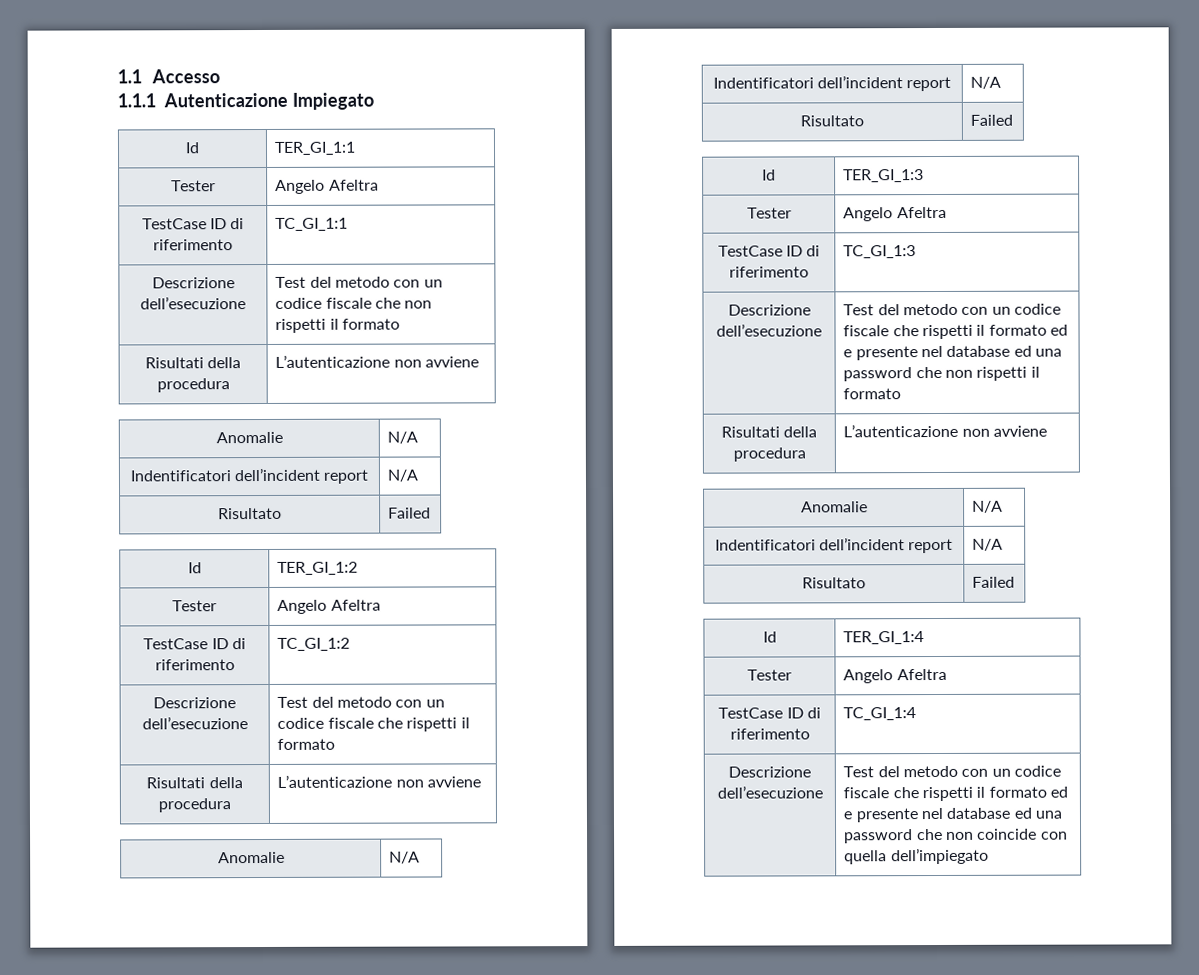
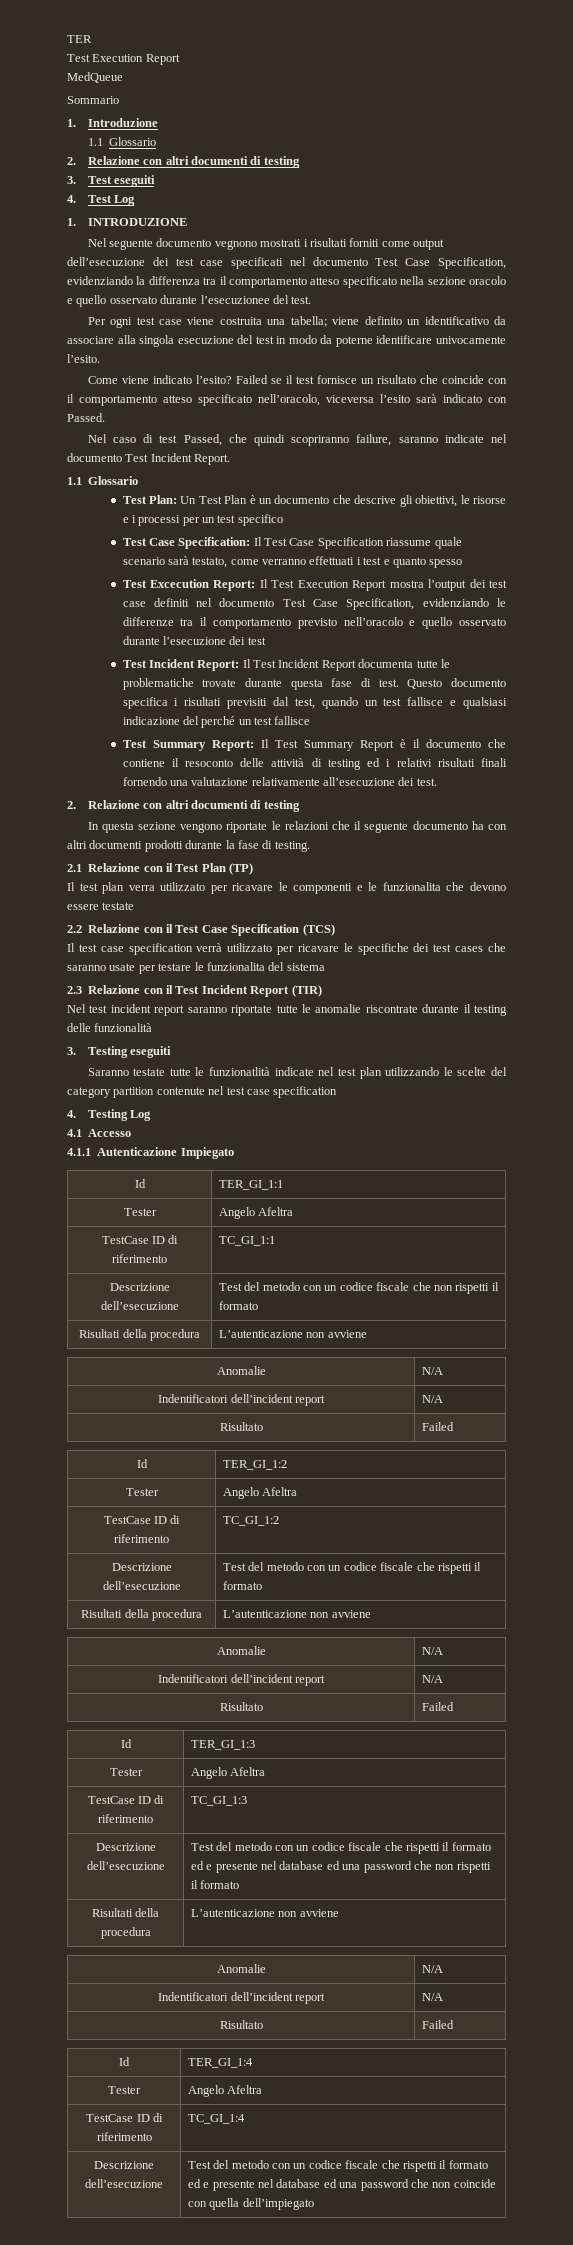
- 1.1 Accesso
+ TER
+ Test Execution Report
+ MedQueue
+ Sommario
+ 1. Introduzione
+ 1.1 Glossario
+ 2. Relazione con altri documenti di testing
+ 3. Test eseguiti
+ 4. Test Log
+ 1. INTRODUZIONE
+ Nel seguente documento vegnono mostrati i risultati forniti come output dell’esecuzione dei test case specificati nel documento Test Case Specification, evidenziando la differenza tra il comportamento atteso specificato nella sezione oracolo e quello osservato durante l’esecuzionee del test.
+ Per ogni test case viene costruita una tabella; viene definito un identificativo da associare alla singola esecuzione del test in modo da poterne identificare univocamente l’esito.
+ Come viene indicato l’esito? Failed se il test fornisce un risultato che coincide con il comportamento atteso specificato nell’oracolo, viceversa l’esito sarà indicato con Passed.
+ Nel caso di test Passed, che quindi scopriranno failure, saranno indicate nel documento Test Incident Report.
+ 1.1 Glossario
+ Test Plan: Un Test Plan è un documento che descrive gli obiettivi, le risorse e i processi per un test specifico
+ Test Case Specification: Il Test Case Specification riassume quale scenario sarà testato, come verranno effettuati i test e quanto spesso
+ Test Excecution Report: Il Test Execution Report mostra l’output dei test case definiti nel documento Test Case Specification, evidenziando le differenze tra il comportamento previsto nell’oracolo e quello osservato durante l’esecuzione dei test
+ Test Incident Report: Il Test Incident Report documenta tutte le problematiche trovate durante questa fase di test. Questo documento specifica i risultati previsiti dal test, quando un test fallisce e qualsiasi indicazione del perché un test fallisce
+ Test Summary Report: Il Test Summary Report è il documento che contiene il resoconto delle attività di testing ed i relativi risultati finali fornendo una valutazione relativamente all’esecuzione dei test.
+ 2. Relazione con altri documenti di testing
+ In questa sezione vengono riportate le relazioni che il seguente documento ha con altri documenti prodotti durante la fase di testing.
+ 2.1 Relazione con il Test Plan (TP)
+ Il test plan verra utilizzato per ricavare le componenti e le funzionalita che devono essere testate
+ 2.2 Relazione con il Test Case Specification (TCS)
+ Il test case specification verrà utilizzato per ricavare le specifiche dei test cases che saranno usate per testare le funzionalita del sistema
+ 2.3 Relazione con il Test Incident Report (TIR)
+ Nel test incident report saranno riportate tutte le anomalie riscontrate durante il testing delle funzionalità
+ 3. Testing eseguiti
+ Saranno testate tutte le funzionatlità indicate nel test plan utilizzando le scelte del category partition contenute nel test case specification
+ 4. Testing Log
+ 4.1 Accesso
- 1.1.1 Autenticazione Impiegato
+ 4.1.1 Autenticazione Impiegato

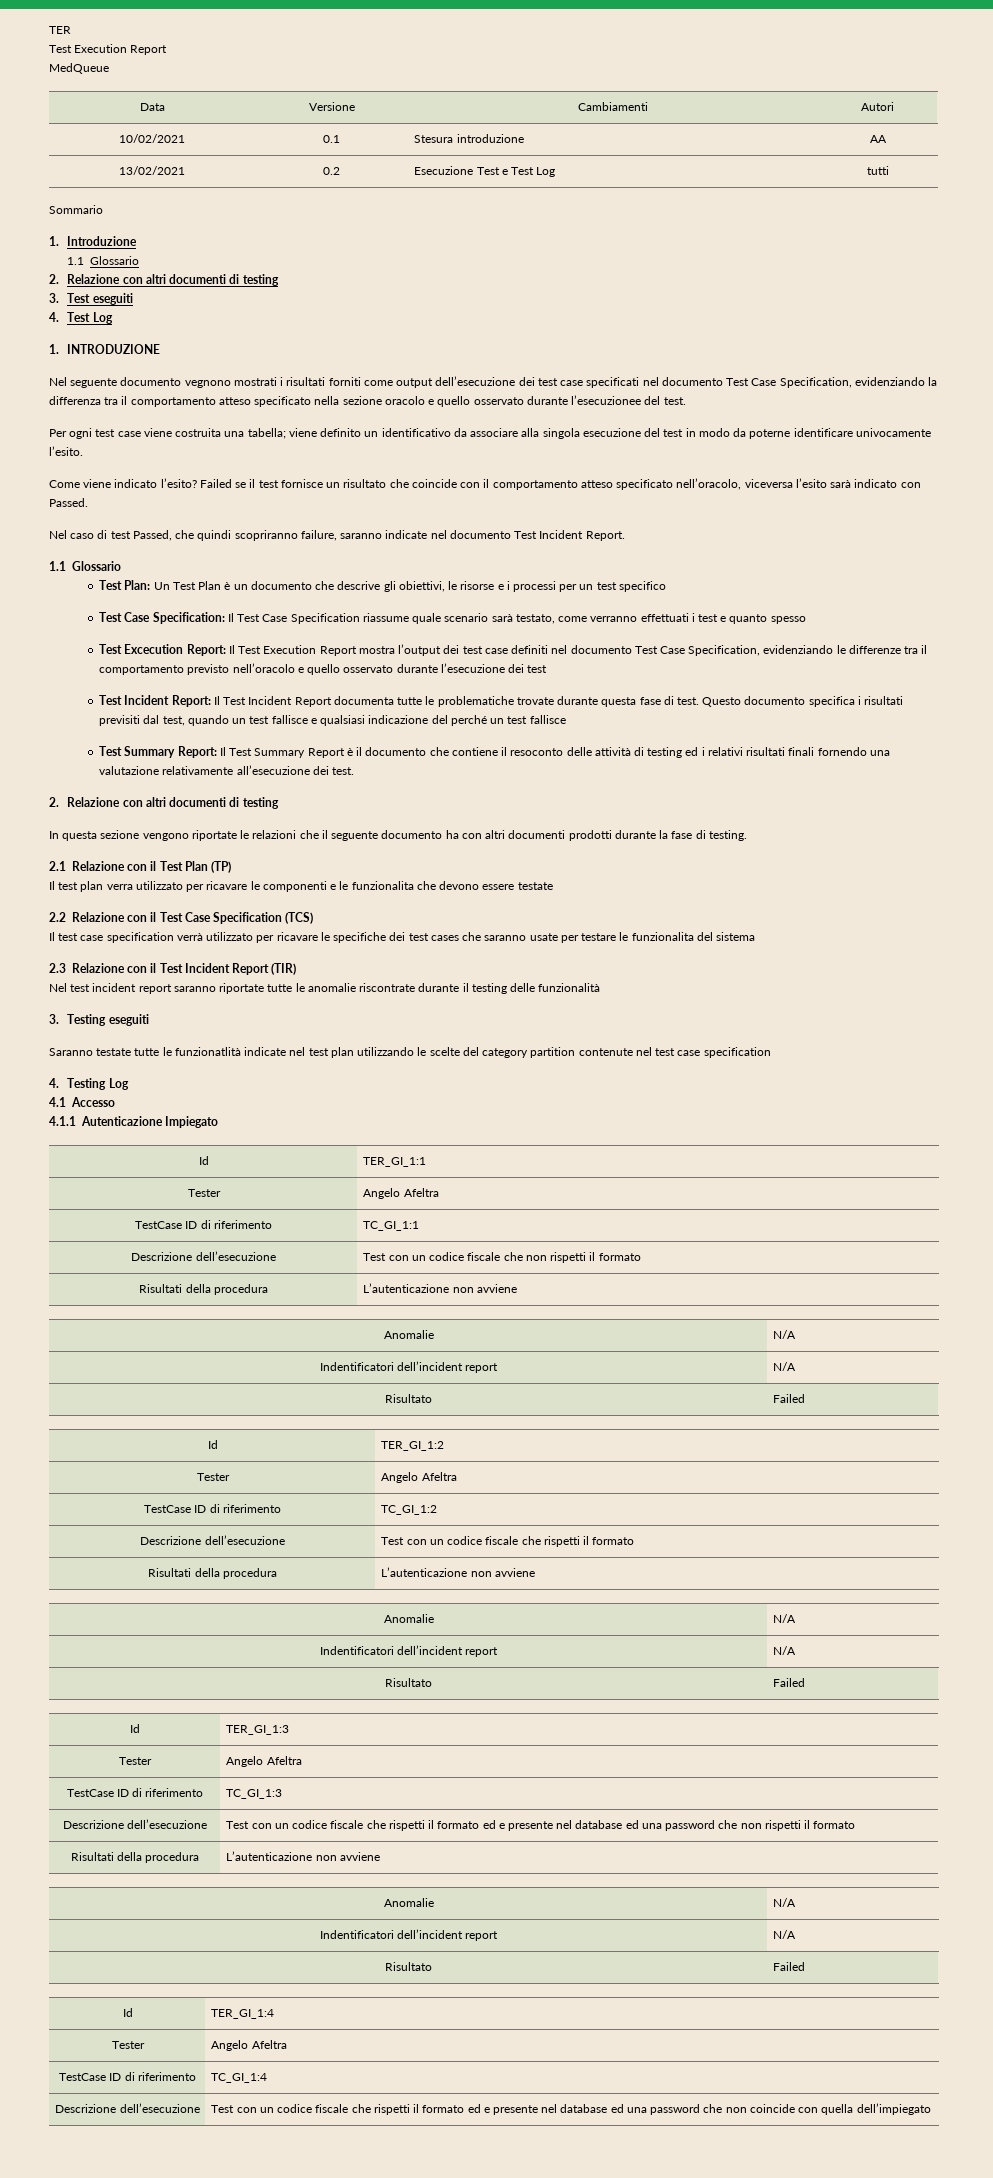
+ Data | Versione | Cambiamenti | Autori
+ 10/02/2021 | 0.1 | Stesura introduzione | AA
+ 13/02/2021 | 0.2 | Esecuzione Test e Test Log | tutti
- Descrizione dell’esecuzione | Test del metodo con un codice fiscale che non rispetti il formato
+ Descrizione dell’esecuzione | Test con un codice fiscale che non rispetti il formato
  TestCase ID di riferimento | TC_GI_1:2
- Descrizione dell’esecuzione | Test del metodo con un codice fiscale che rispetti il formato
+ Descrizione dell’esecuzione | Test con un codice fiscale che rispetti il formato
- Descrizione dell’esecuzione | Test del metodo con un codice fiscale che rispetti il formato ed e presente nel database ed una password che non rispetti il formato
+ Descrizione dell’esecuzione | Test con un codice fiscale che rispetti il formato ed e presente nel database ed una password che non rispetti il formato
- Descrizione dell’esecuzione | Test del metodo con un codice fiscale che rispetti il formato ed e presente nel database ed una password che non coincide con quella dell’impiegato
+ Descrizione dell’esecuzione | Test con un codice fiscale che rispetti il formato ed e presente nel database ed una password che non coincide con quella dell’impiegato

